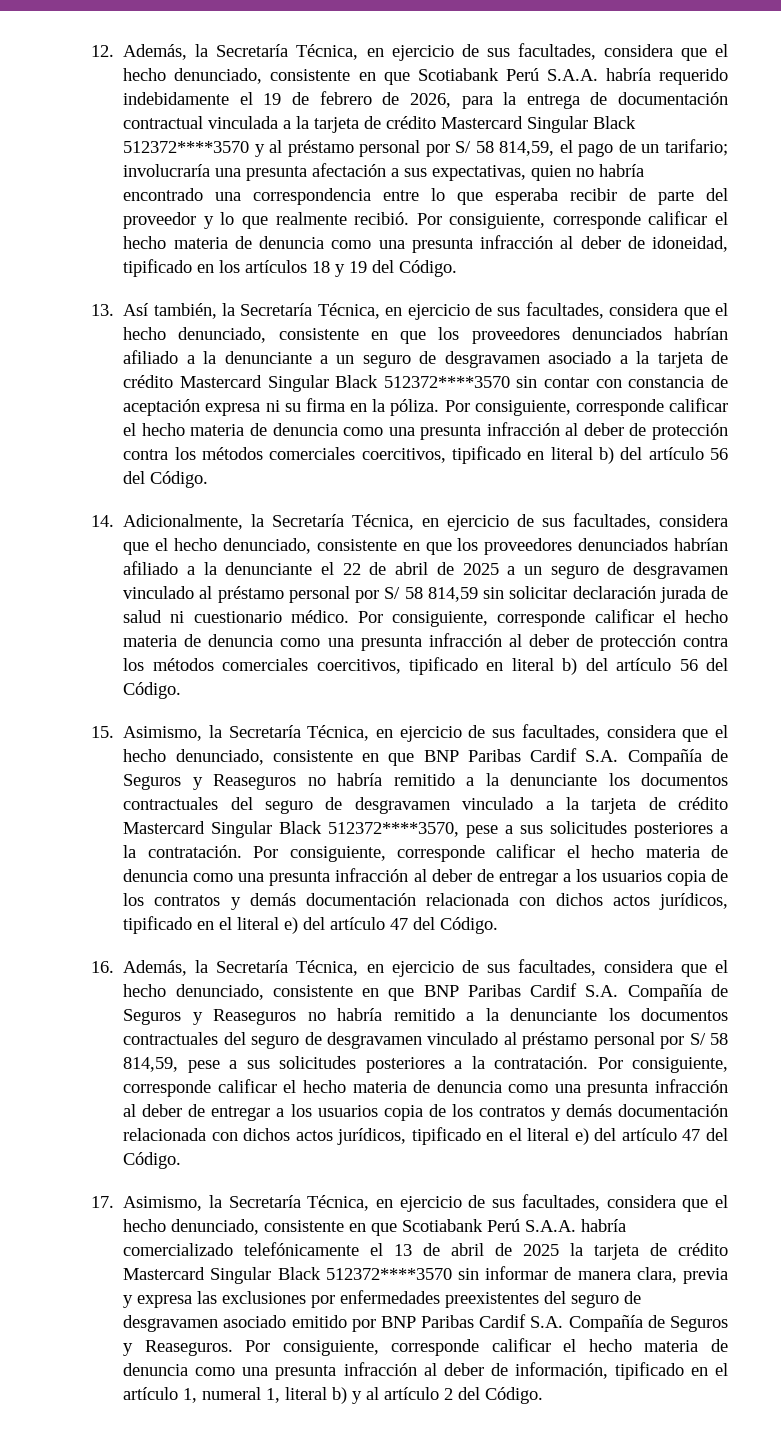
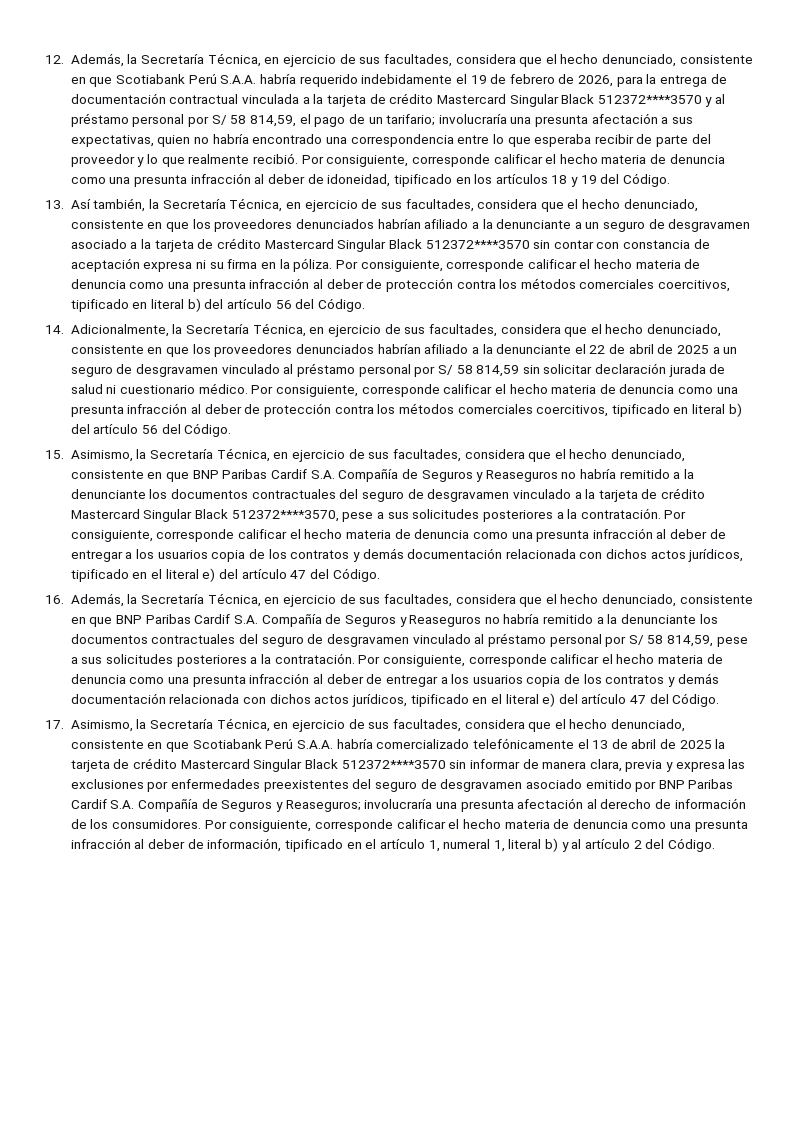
- 17. Asimismo, la Secretaría Técnica, en ejercicio de sus facultades, considera que el hecho denunciado, consistente en que Scotiabank Perú S.A.A. habría comercializado telefónicamente el 13 de abril de 2025 la tarjeta de crédito Mastercard Singular Black 512372****3570 sin informar de manera clara, previa y expresa las exclusiones por enfermedades preexistentes del seguro de desgravamen asociado emitido por BNP Paribas Cardif S.A. Compañía de Seguros y Reaseguros.
+ 17. Asimismo, la Secretaría Técnica, en ejercicio de sus facultades, considera que el hecho denunciado, consistente en que Scotiabank Perú S.A.A. habría comercializado telefónicamente el 13 de abril de 2025 la tarjeta de crédito Mastercard Singular Black 512372****3570 sin informar de manera clara, previa y expresa las exclusiones por enfermedades preexistentes del seguro de desgravamen asociado emitido por BNP Paribas Cardif S.A. Compañía de Seguros y Reaseguros; involucraría una presunta afectación al derecho de información de los consumidores.

